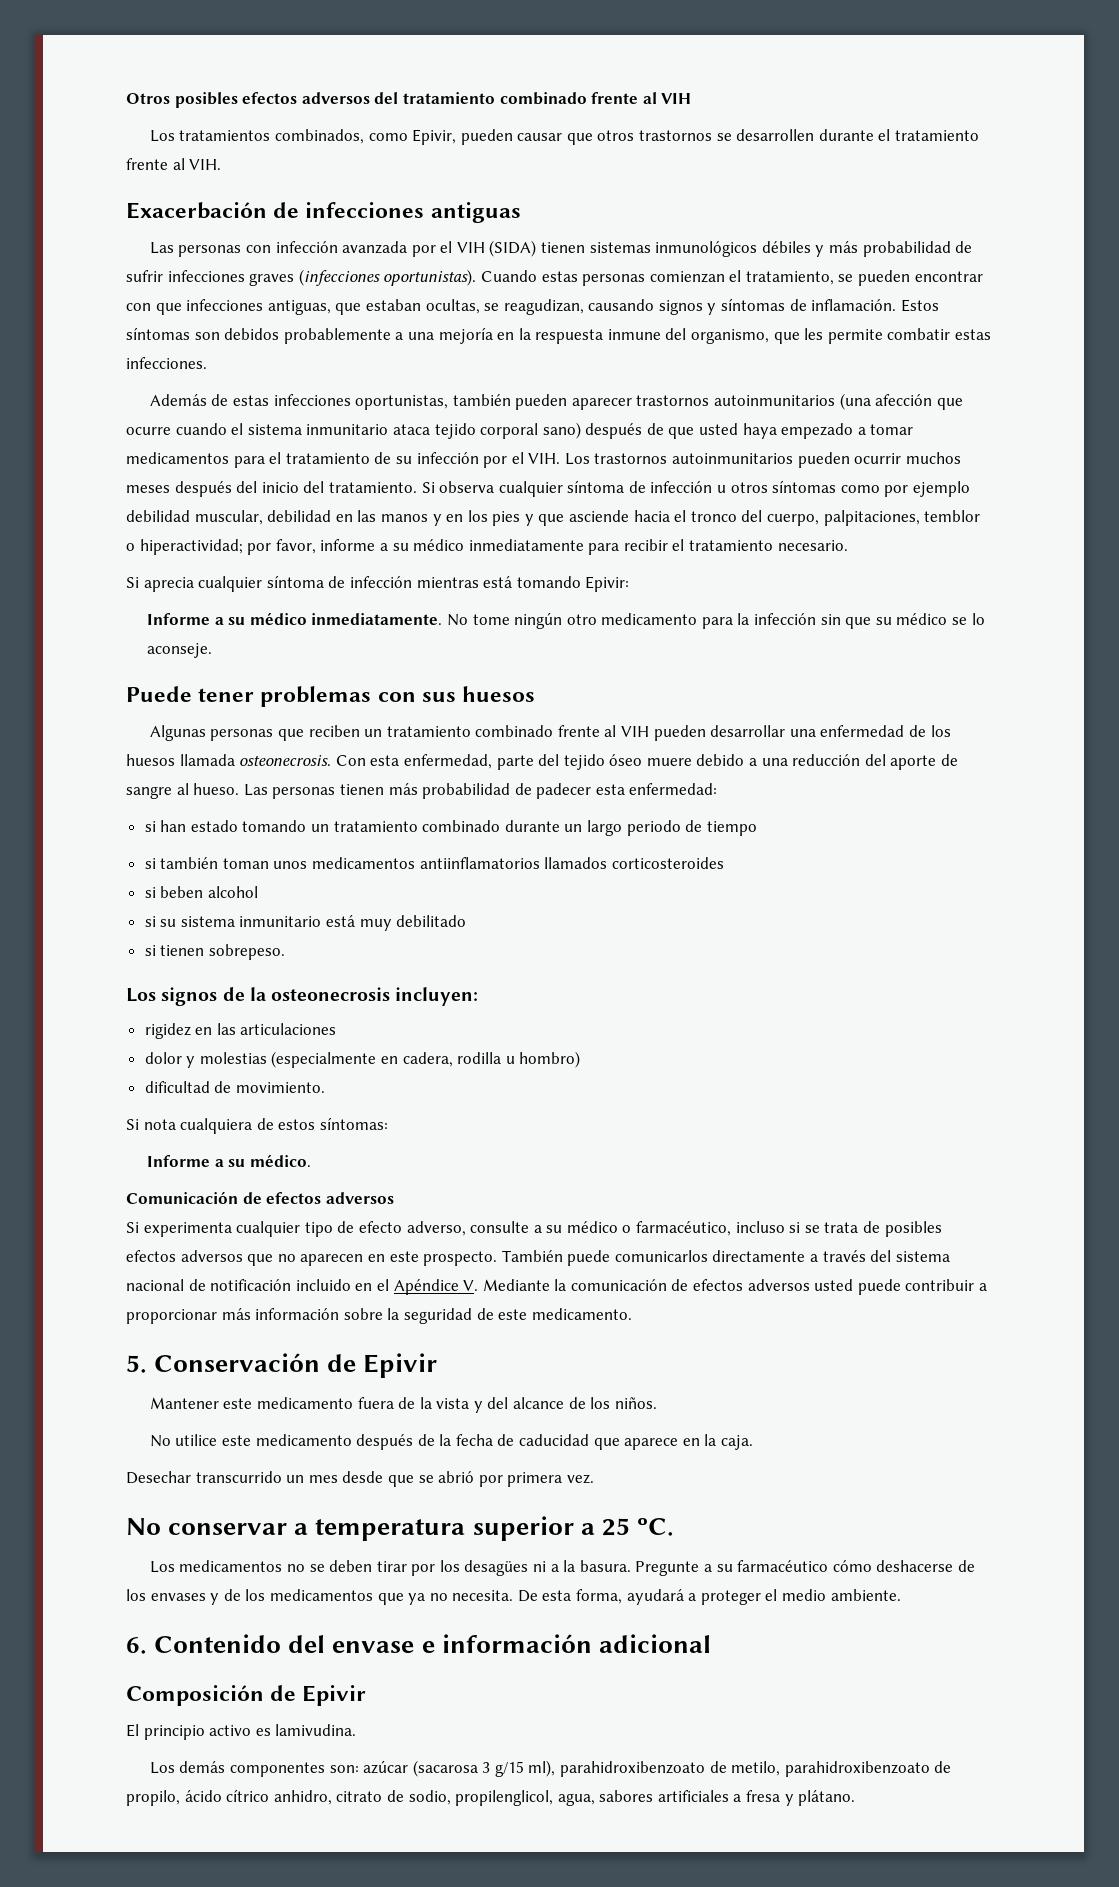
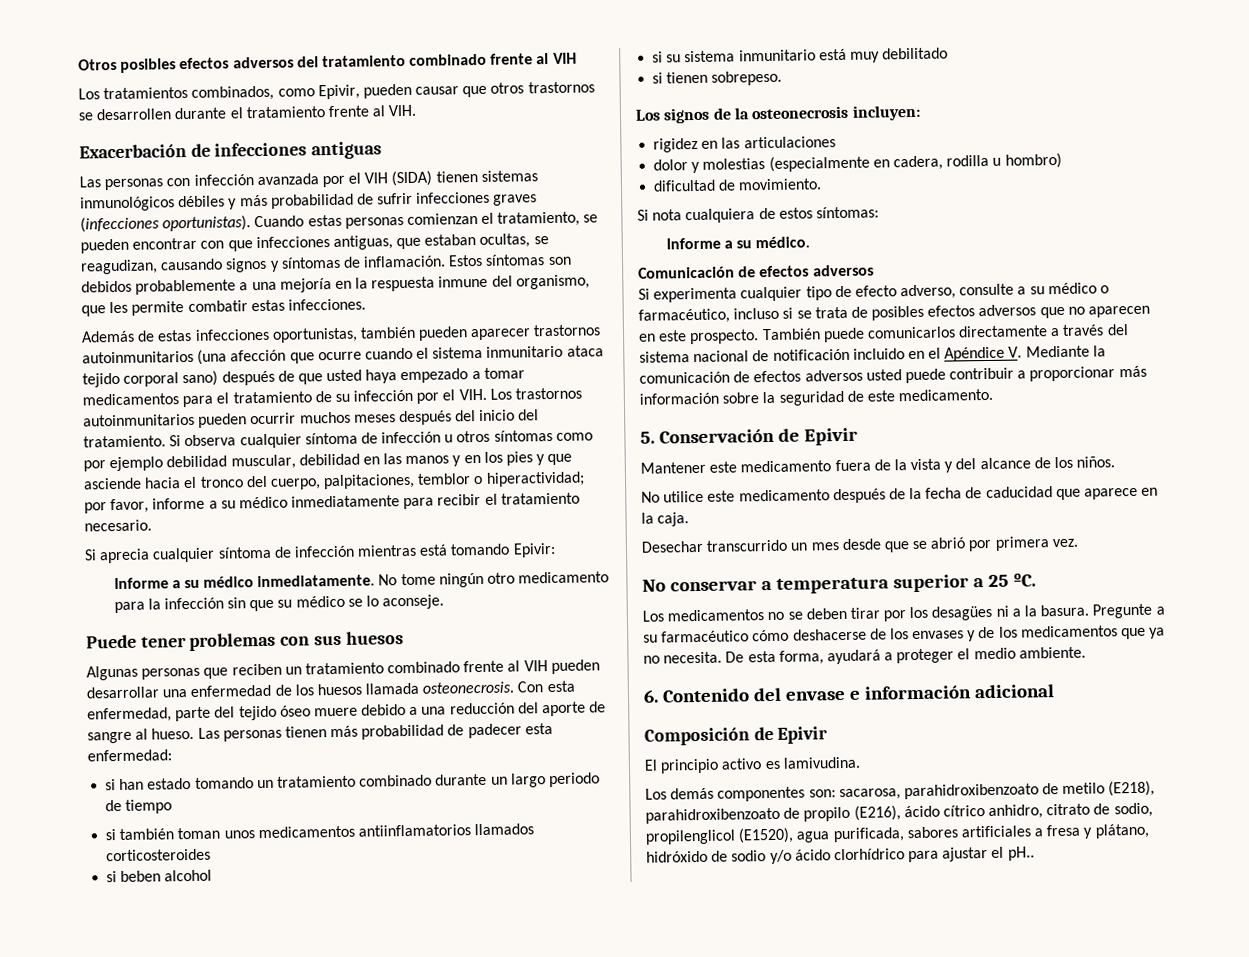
- Los demás componentes son: azúcar (sacarosa 3 g/15 ml), parahidroxibenzoato de metilo, parahidroxibenzoato de propilo, ácido cítrico anhidro, citrato de sodio, propilenglicol, agua, sabores artificiales a fresa y plátano.
+ Los demás componentes son: sacarosa, parahidroxibenzoato de metilo (E218), parahidroxibenzoato de propilo (E216), ácido cítrico anhidro, citrato de sodio, propilenglicol (E1520), agua purificada, sabores artificiales a fresa y plátano, hidróxido de sodio y/o ácido clorhídrico para ajustar el pH..

